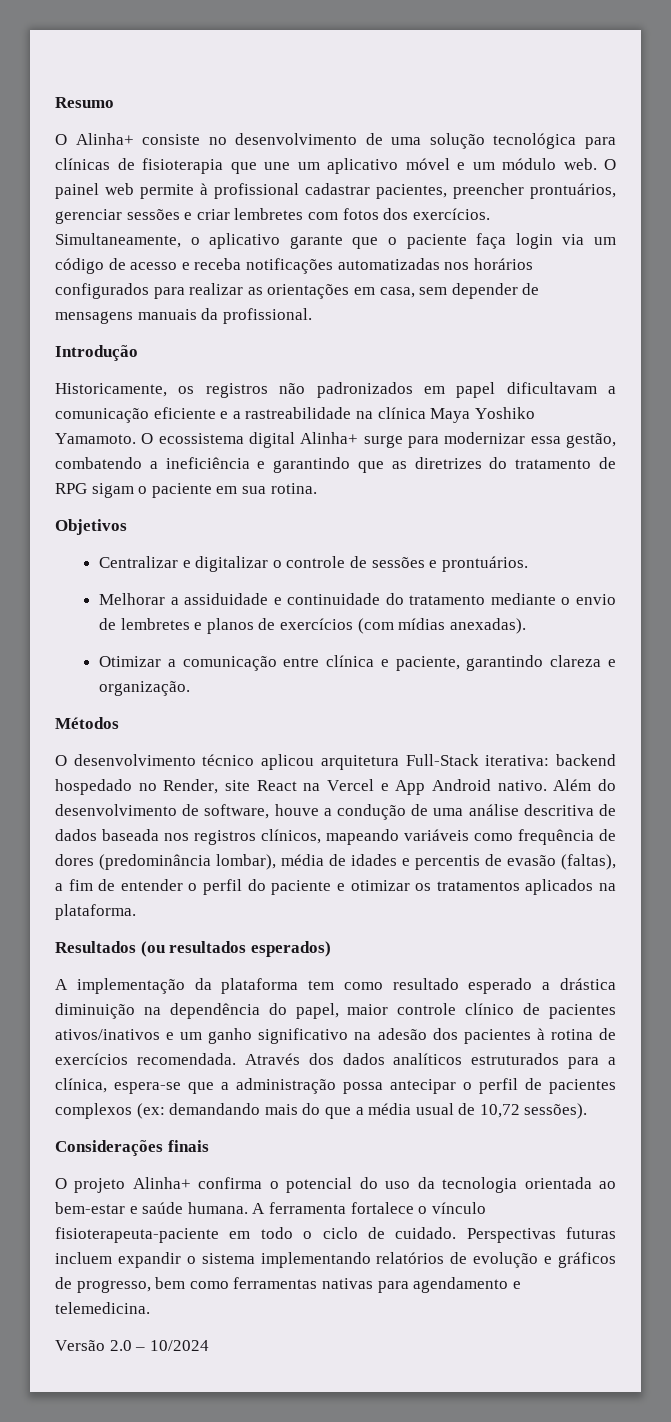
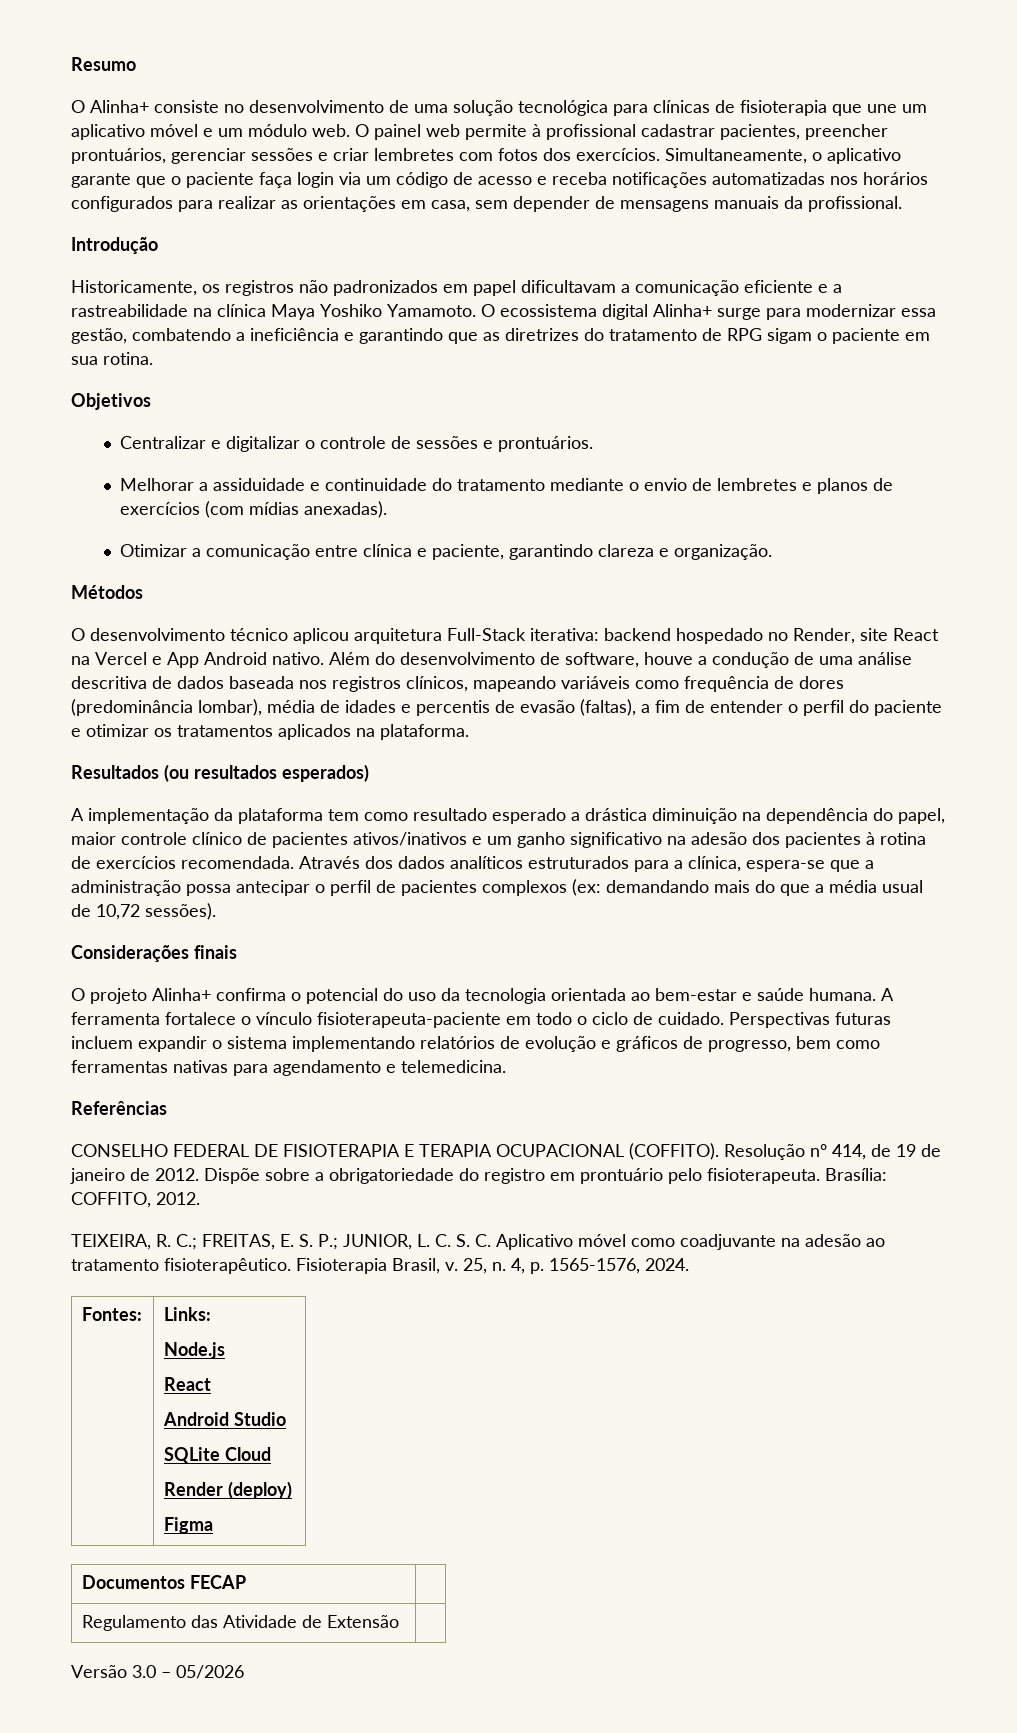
- Versão 2.0 – 10/2024
+ Referências
+ CONSELHO FEDERAL DE FISIOTERAPIA E TERAPIA OCUPACIONAL (COFFITO). Resolução nº 414, de 19 de janeiro de 2012. Dispõe sobre a obrigatoriedade do registro em prontuário pelo fisioterapeuta. Brasília: COFFITO, 2012.
+ TEIXEIRA, R. C.; FREITAS, E. S. P.; JUNIOR, L. C. S. C. Aplicativo móvel como coadjuvante na adesão ao tratamento fisioterapêutico. Fisioterapia Brasil, v. 25, n. 4, p. 1565-1576, 2024.
+ Fontes: | Links:
+ Node.js
+ React
+ Android Studio
+ SQLite Cloud
+ Render (deploy)
+ Figma
+ Documentos FECAP |
+ Regulamento das Atividade de Extensão |
+ Versão 3.0 – 05/2026

